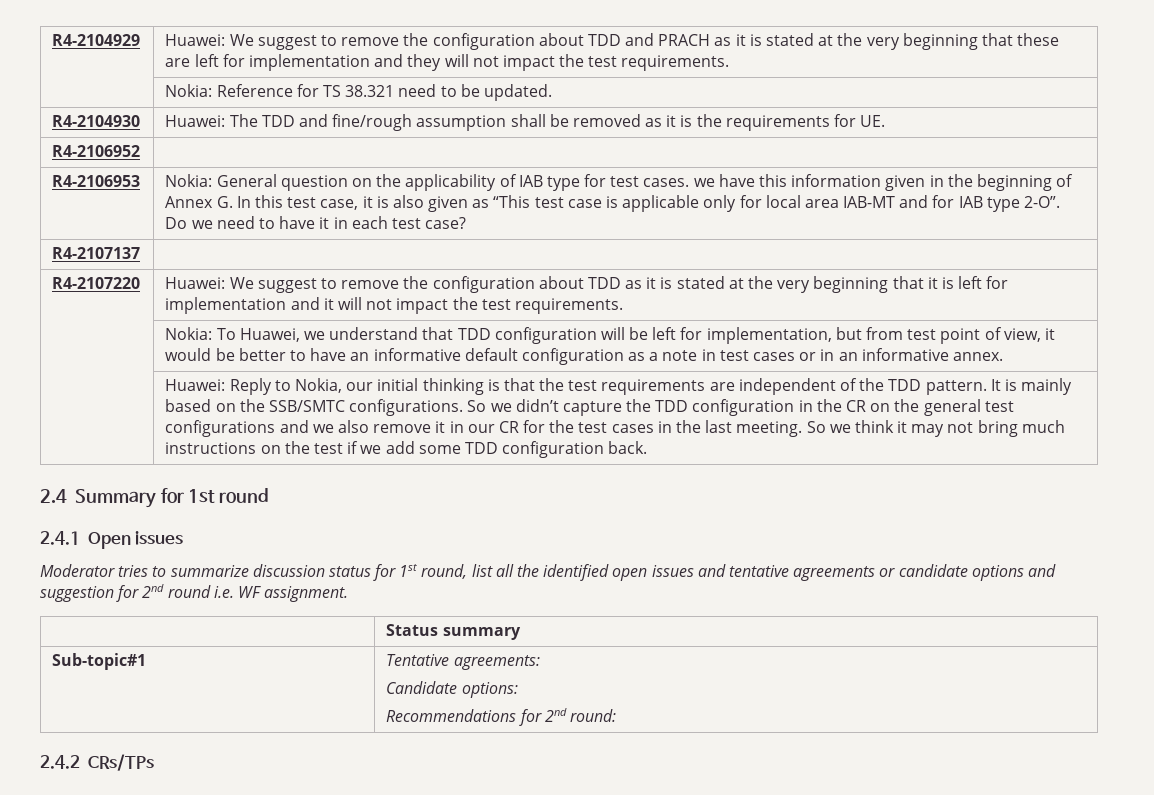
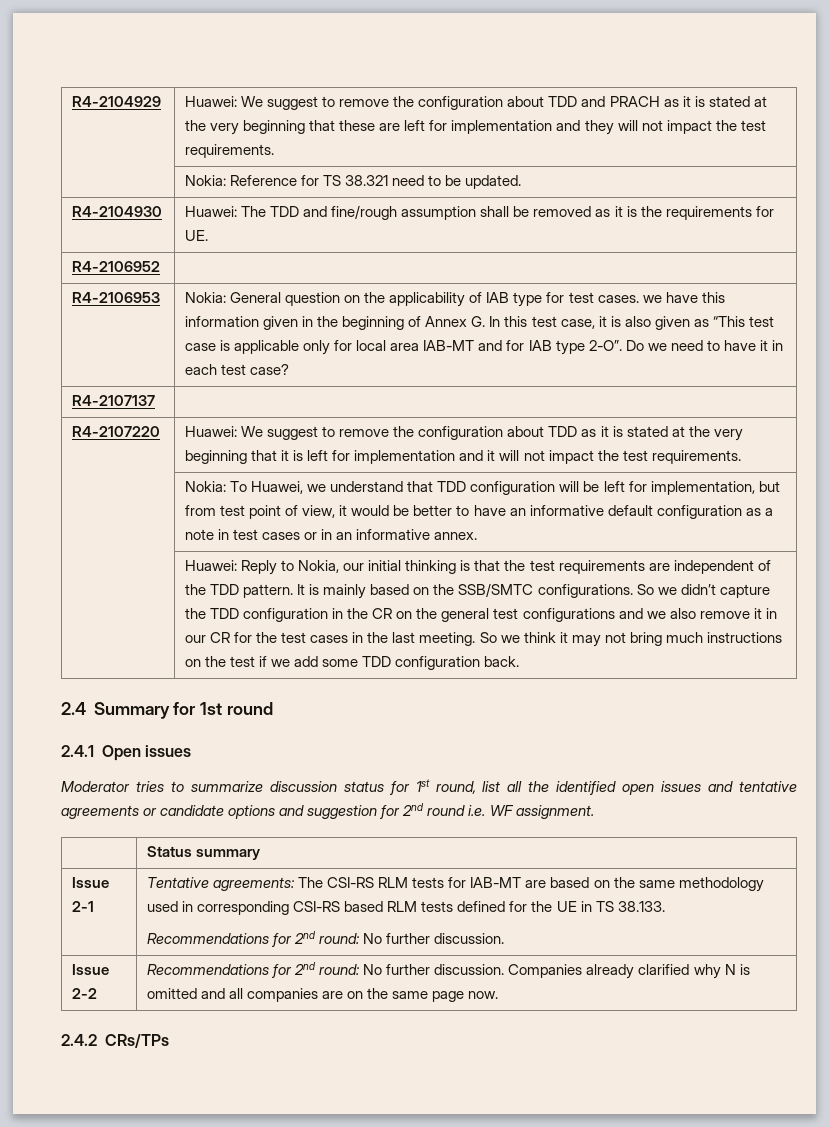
- Sub-topic#1 | Tentative agreements:
- Candidate options:
- Recommendations for 2nd round:
+ Issue 2-1 | Tentative agreements: The CSI-RS RLM tests for IAB-MT are based on the same methodology used in corresponding CSI-RS based RLM tests defined for the UE in TS 38.133.
+ Recommendations for 2nd round: No further discussion.
+ Issue 2-2 | Recommendations for 2nd round: No further discussion. Companies already clarified why N is omitted and all companies are on the same page now.

